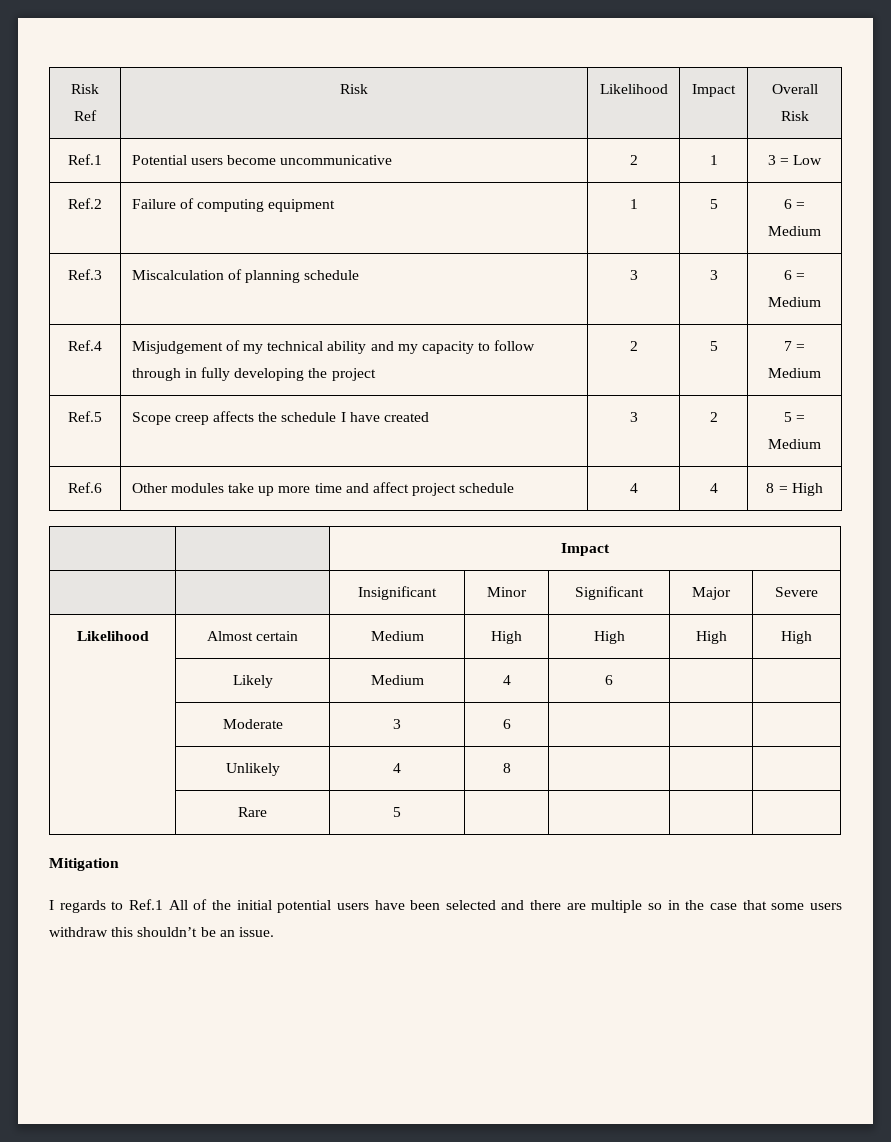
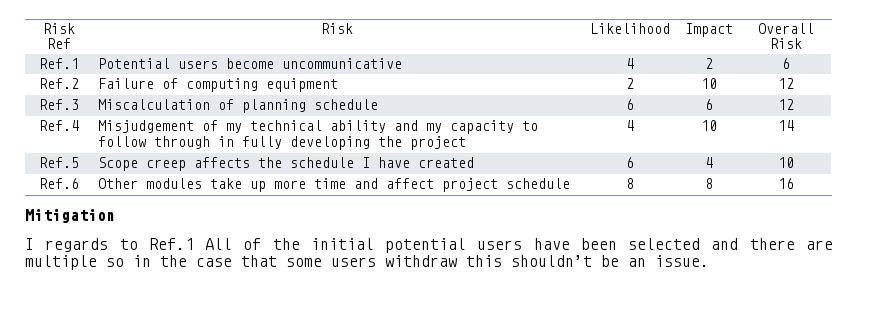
- Ref.1 | Potential users become uncommunicative | 2 | 1 | 3 = Low
+ Ref.1 | Potential users become uncommunicative | 4 | 2 | 6
- Ref.2 | Failure of computing equipment | 1 | 5 | 6 = Medium
+ Ref.2 | Failure of computing equipment | 2 | 10 | 12
- Ref.3 | Miscalculation of planning schedule | 3 | 3 | 6 = Medium
+ Ref.3 | Miscalculation of planning schedule | 6 | 6 | 12
- Ref.4 | Misjudgement of my technical ability and my capacity to follow through in fully developing the project | 2 | 5 | 7 = Medium
+ Ref.4 | Misjudgement of my technical ability and my capacity to follow through in fully developing the project | 4 | 10 | 14
- Ref.5 | Scope creep affects the schedule I have created | 3 | 2 | 5 = Medium
+ Ref.5 | Scope creep affects the schedule I have created | 6 | 4 | 10
- Ref.6 | Other modules take up more time and affect project schedule | 4 | 4 | 8 = High
- | | Impact
- | | Insignificant | Minor | Significant | Major | Severe
- Likelihood | Almost certain | Medium | High | High | High | High
- | Likely | Medium | 4 | 6 | |
- | Moderate | 3 | 6 | | |
- | Unlikely | 4 | 8 | | |
- | Rare | 5 | | | |
+ Ref.6 | Other modules take up more time and affect project schedule | 8 | 8 | 16

